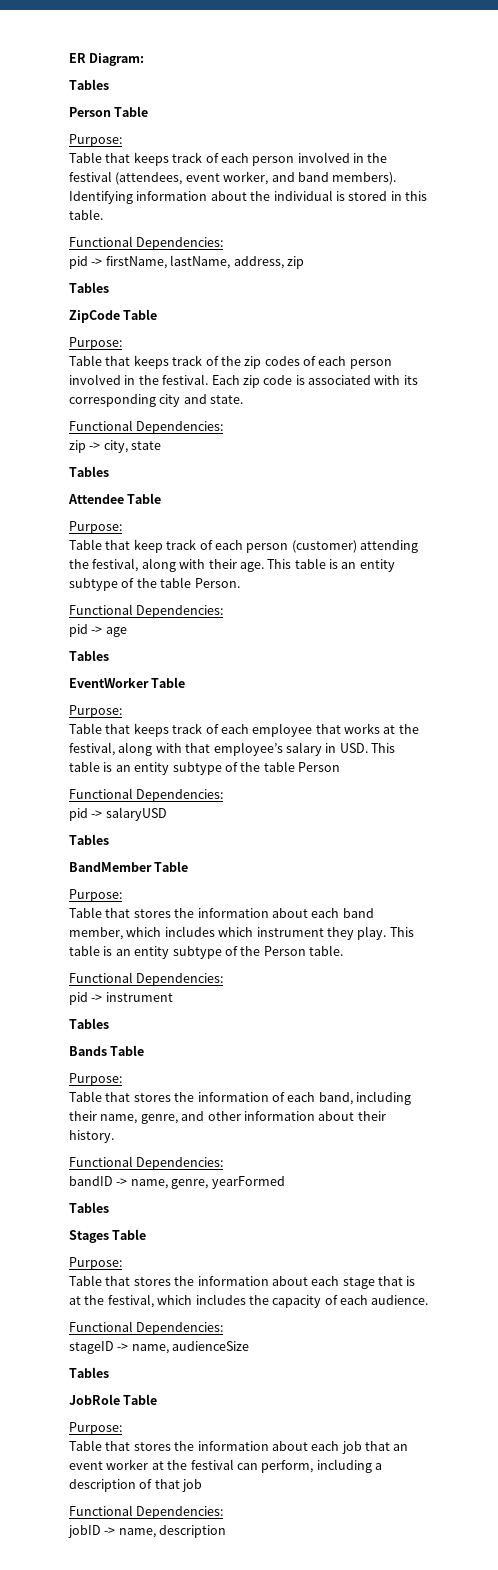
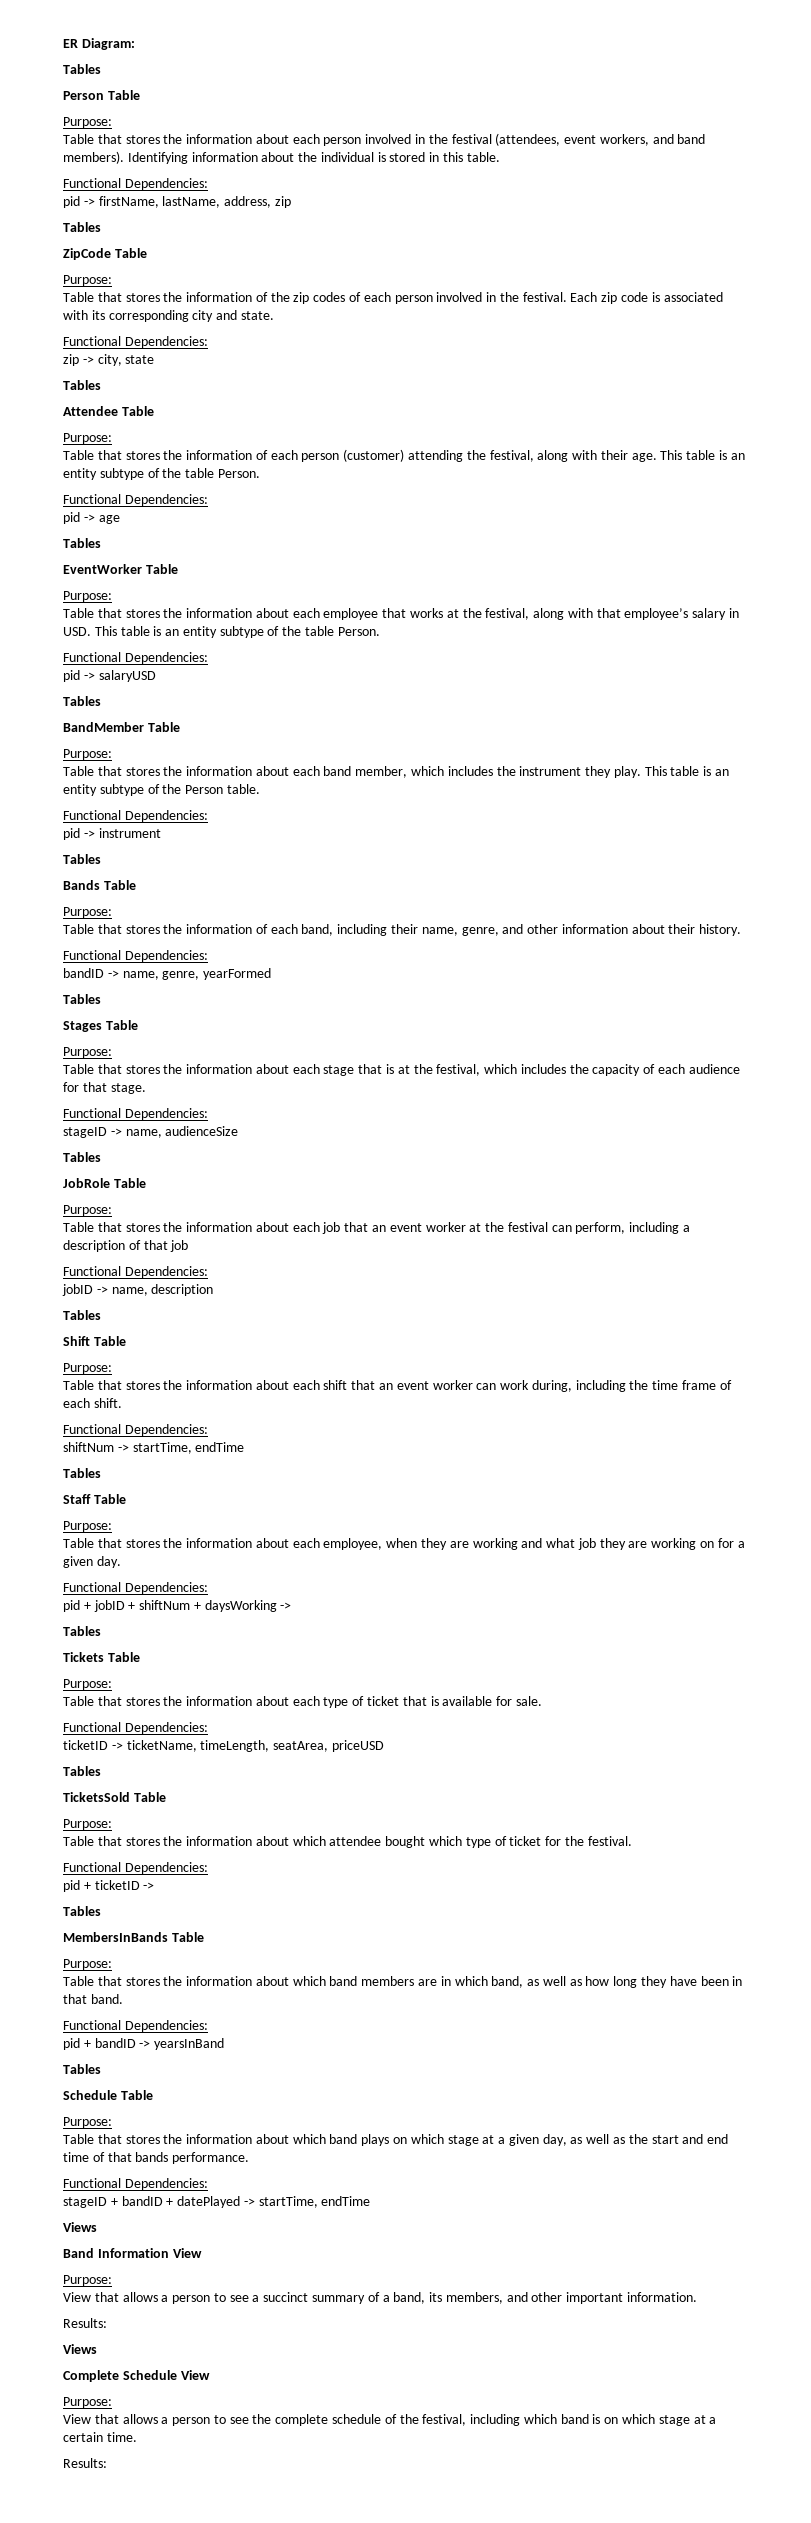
- Table that keeps track of each person involved in the festival (attendees, event worker, and band members).
+ Table that stores the information about each person involved in the festival (attendees, event workers, and band members).
- Table that keeps track of the zip codes of each person involved in the festival.
+ Table that stores the information of the zip codes of each person involved in the festival.
- Table that keep track of each person (customer) attending the festival, along with their age.
+ Table that stores the information of each person (customer) attending the festival, along with their age.
- Table that keeps track of each employee that works at the festival, along with that employee’s salary in USD. This table is an entity subtype of the table Person
+ Table that stores the information about each employee that works at the festival, along with that employee’s salary in USD. This table is an entity subtype of the table Person.
- Table that stores the information about each band member, which includes which instrument they play.
+ Table that stores the information about each band member, which includes the instrument they play.
- Table that stores the information about each stage that is at the festival, which includes the capacity of each audience.
+ Table that stores the information about each stage that is at the festival, which includes the capacity of each audience for that stage.
  jobID -> name, description
+ Tables
+ Shift Table
+ Purpose:
+ Table that stores the information about each shift that an event worker can work during, including the time frame of each shift.
+ Functional Dependencies:
+ shiftNum -> startTime, endTime
+ Tables
+ Staff Table
+ Purpose:
+ Table that stores the information about each employee, when they are working and what job they are working on for a given day.
+ Functional Dependencies:
+ pid + jobID + shiftNum + daysWorking ->
+ Tables
+ Tickets Table
+ Purpose:
+ Table that stores the information about each type of ticket that is available for sale.
+ Functional Dependencies:
+ ticketID -> ticketName, timeLength, seatArea, priceUSD
+ Tables
+ TicketsSold Table
+ Purpose:
+ Table that stores the information about which attendee bought which type of ticket for the festival.
+ Functional Dependencies:
+ pid + ticketID ->
+ Tables
+ MembersInBands Table
+ Purpose:
+ Table that stores the information about which band members are in which band, as well as how long they have been in that band.
+ Functional Dependencies:
+ pid + bandID -> yearsInBand
+ Tables
+ Schedule Table
+ Purpose:
+ Table that stores the information about which band plays on which stage at a given day, as well as the start and end time of that bands performance.
+ Functional Dependencies:
+ stageID + bandID + datePlayed -> startTime, endTime
+ Views
+ Band Information View
+ Purpose:
+ View that allows a person to see a succinct summary of a band, its members, and other important information.
+ Results:
+ Views
+ Complete Schedule View
+ Purpose:
+ View that allows a person to see the complete schedule of the festival, including which band is on which stage at a certain time.
+ Results:

